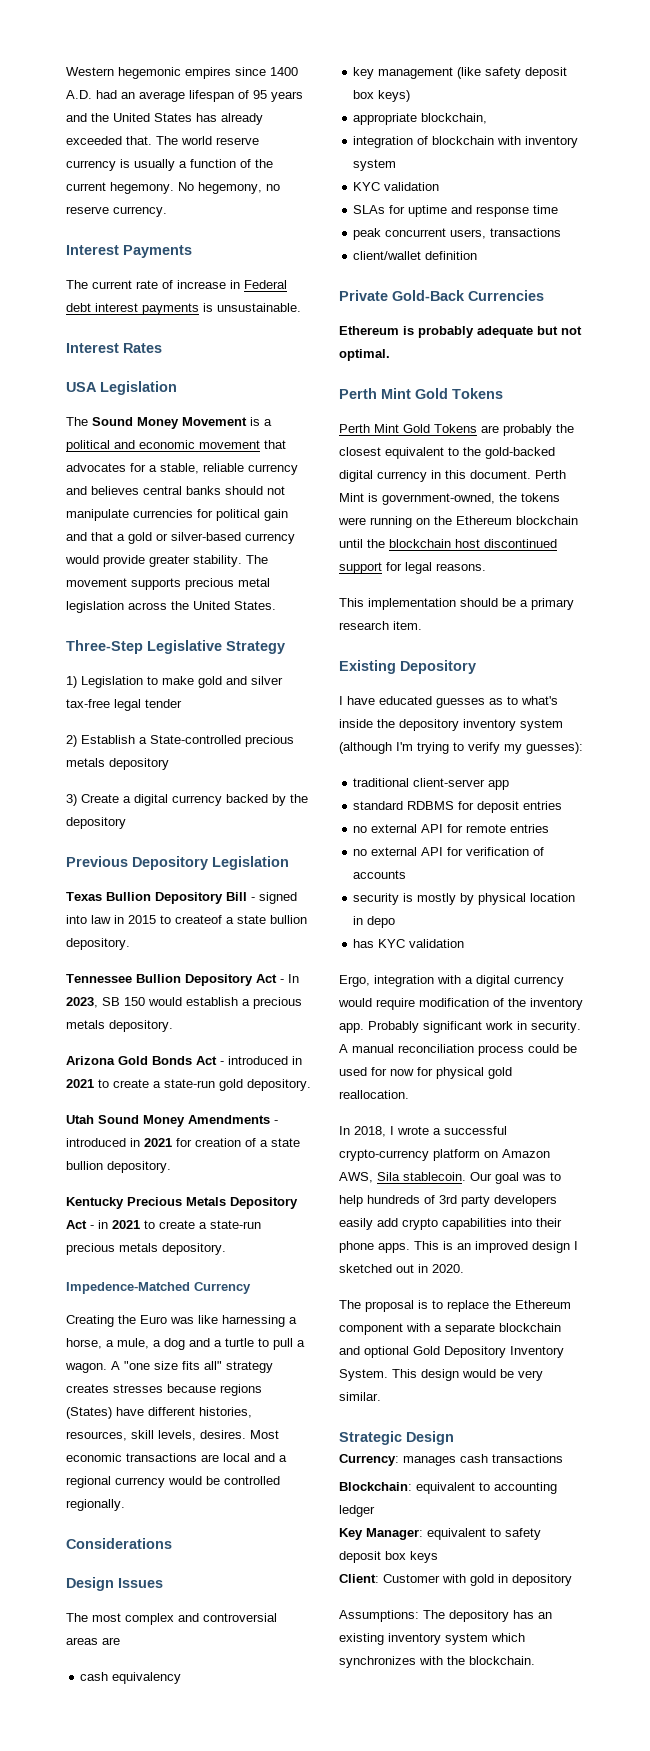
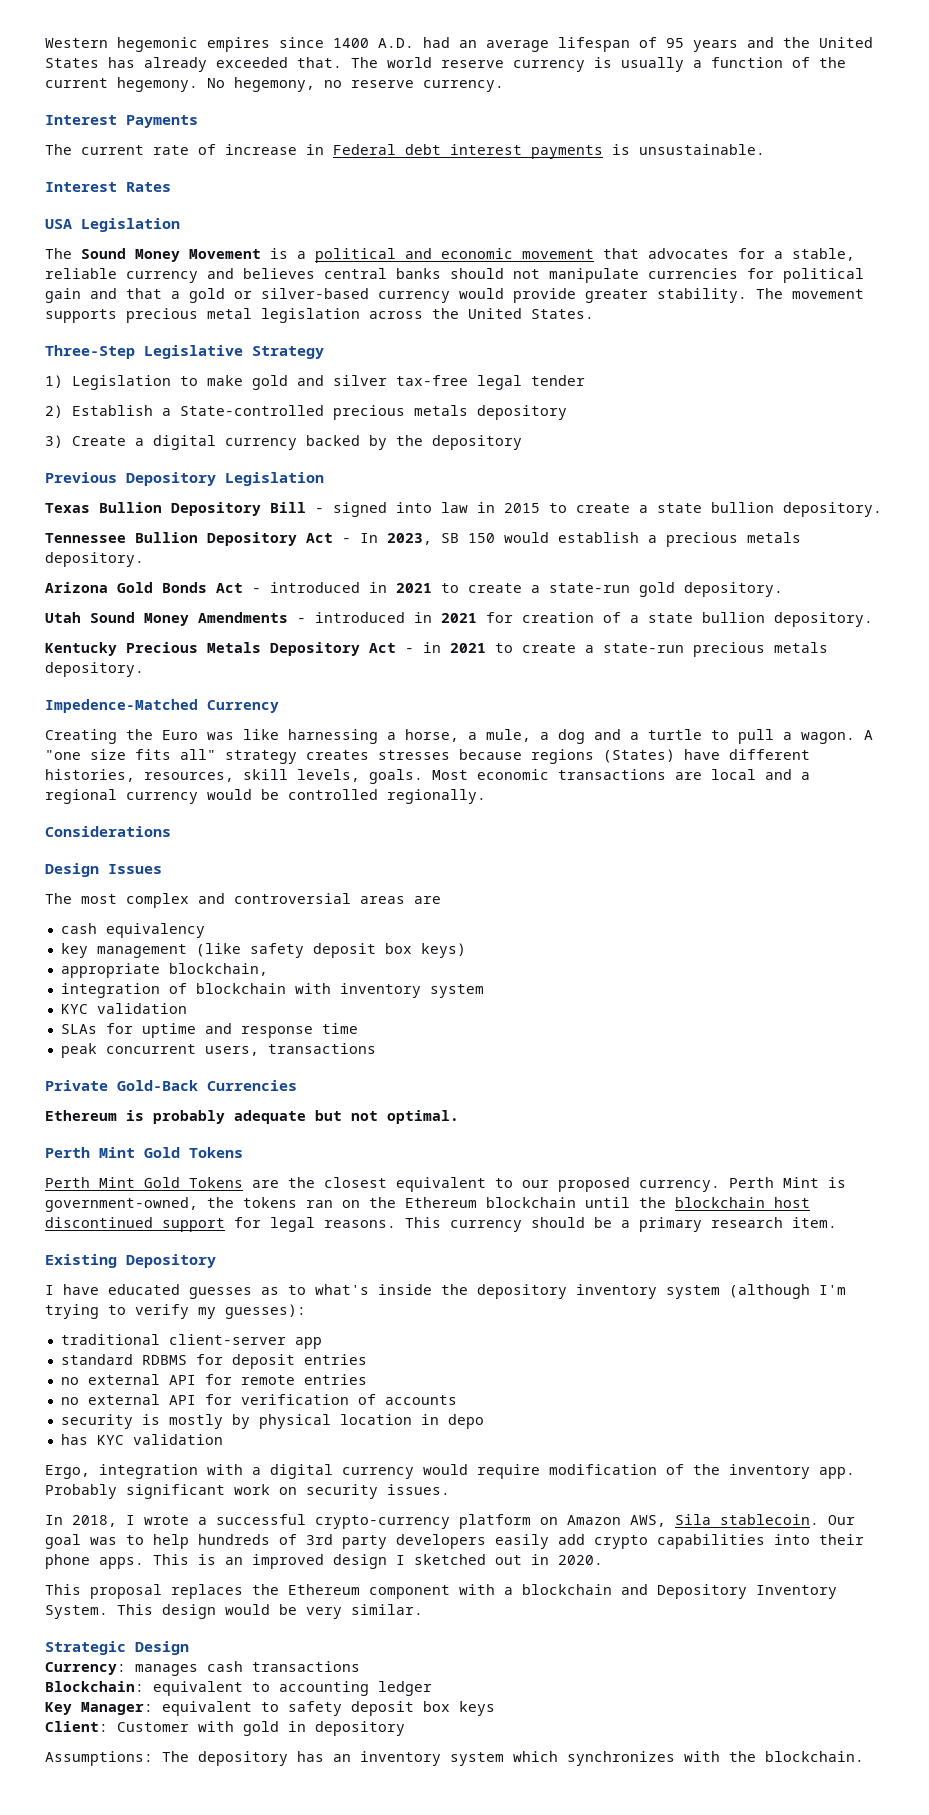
- Texas Bullion Depository Bill - signed into law in 2015 to createof a state bullion depository.
+ Texas Bullion Depository Bill - signed into law in 2015 to create a state bullion depository.
- A "one size fits all" strategy creates stresses because regions (States) have different histories, resources, skill levels, desires.
+ A "one size fits all" strategy creates stresses because regions (States) have different histories, resources, skill levels, goals.
- client/wallet definition
- Perth Mint Gold Tokens are probably the closest equivalent to the gold-backed digital currency in this document.
+ Perth Mint Gold Tokens are the closest equivalent to our proposed currency.
- Perth Mint is government-owned, the tokens were running on the Ethereum blockchain until the blockchain host discontinued support for legal reasons.
- This implementation should be a primary research item.
+ Perth Mint is government-owned, the tokens ran on the Ethereum blockchain until the blockchain host discontinued support for legal reasons. This currency should be a primary research item.
- Probably significant work in security. A manual reconciliation process could be used for now for physical gold reallocation.
+ Probably significant work on security issues.
- The proposal is to replace the Ethereum component with a separate blockchain and optional Gold Depository Inventory System.
+ This proposal replaces the Ethereum component with a blockchain and Depository Inventory System.
- Assumptions: The depository has an existing inventory system which synchronizes with the blockchain.
+ Assumptions: The depository has an inventory system which synchronizes with the blockchain.

